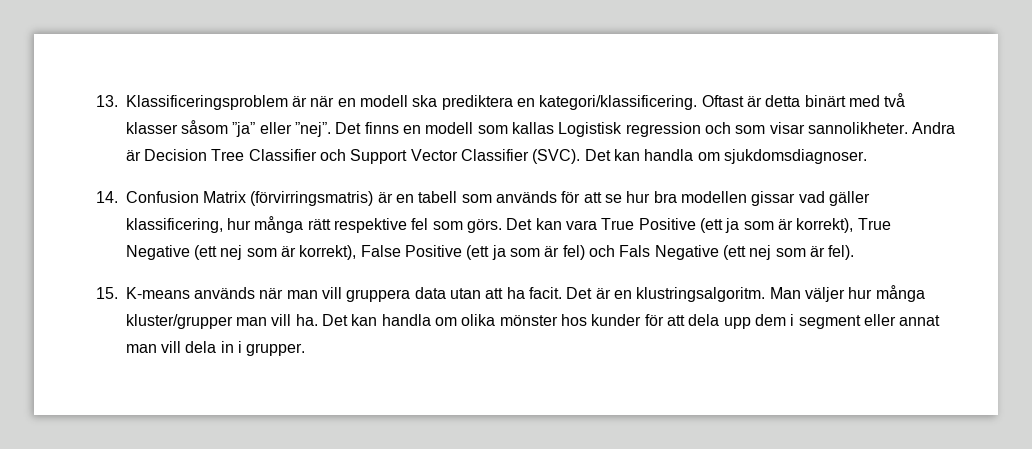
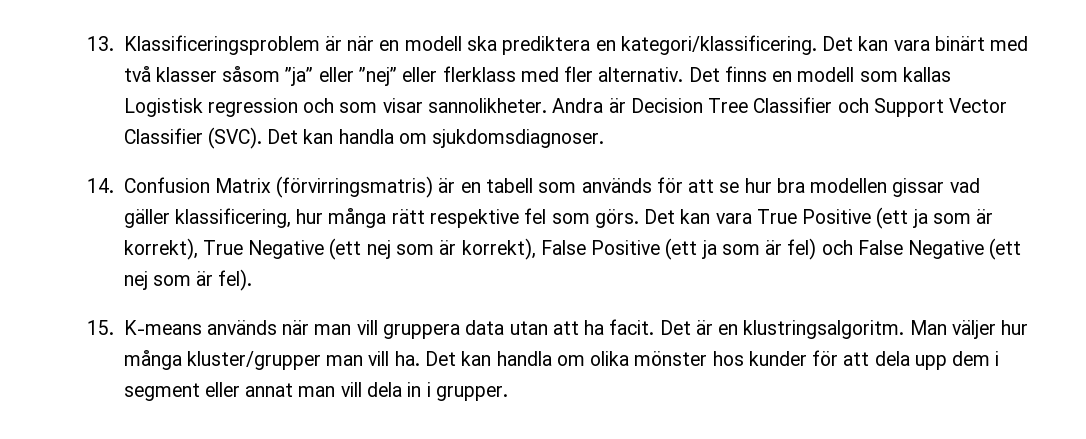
- Oftast är detta binärt med två klasser såsom ”ja” eller ”nej”.
+ Det kan vara binärt med två klasser såsom ”ja” eller ”nej” eller flerklass med fler alternativ.
- Det kan vara True Positive (ett ja som är korrekt), True Negative (ett nej som är korrekt), False Positive (ett ja som är fel) och Fals Negative (ett nej som är fel).
+ Det kan vara True Positive (ett ja som är korrekt), True Negative (ett nej som är korrekt), False Positive (ett ja som är fel) och False Negative (ett nej som är fel).

